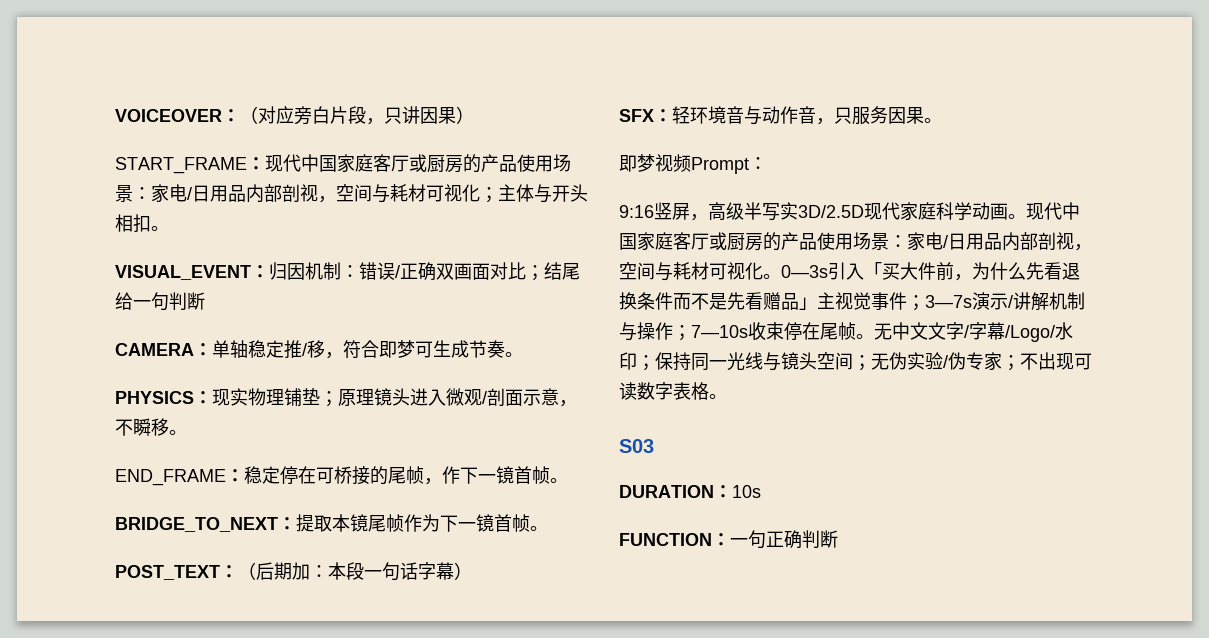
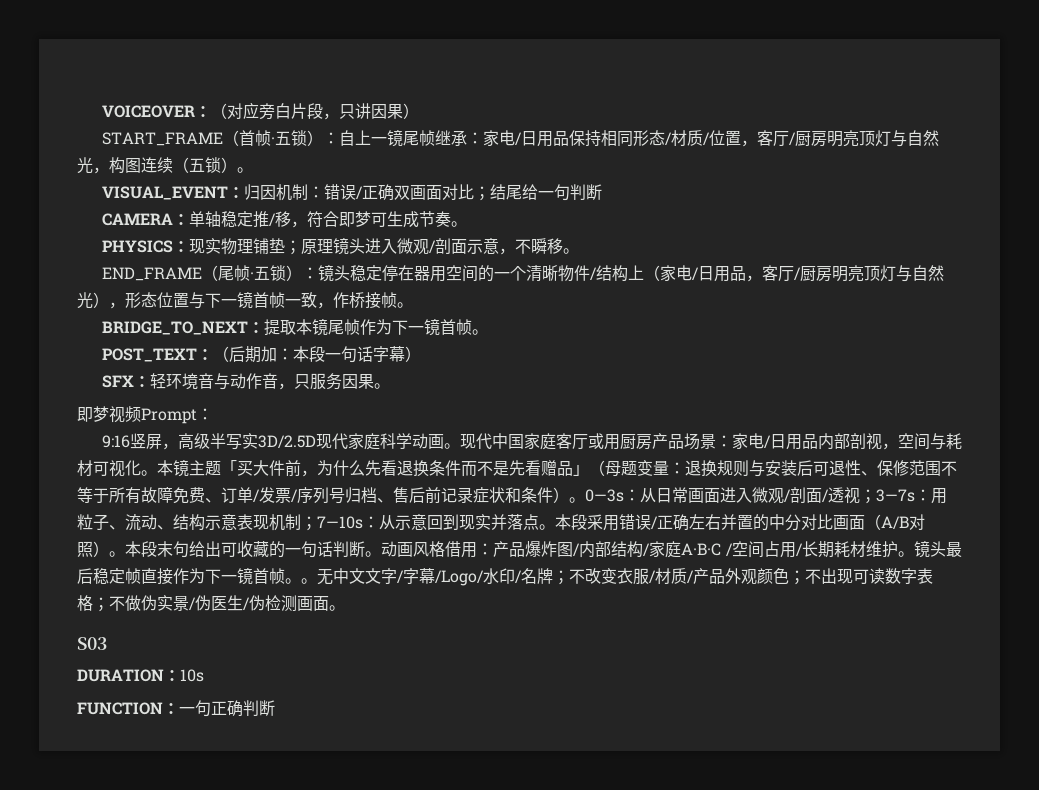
- START_FRAME：现代中国家庭客厅或厨房的产品使用场景：家电/日用品内部剖视，空间与耗材可视化；主体与开头相扣。
+ START_FRAME（首帧·五锁）：自上一镜尾帧继承：家电/日用品保持相同形态/材质/位置，客厅/厨房明亮顶灯与自然光，构图连续（五锁）。
- END_FRAME：稳定停在可桥接的尾帧，作下一镜首帧。
+ END_FRAME（尾帧·五锁）：镜头稳定停在器用空间的一个清晰物件/结构上（家电/日用品，客厅/厨房明亮顶灯与自然光），形态位置与下一镜首帧一致，作桥接帧。
- 现代中国家庭客厅或厨房的产品使用场景：家电/日用品内部剖视，空间与耗材可视化。
+ 现代中国家庭客厅或用厨房产品场景：家电/日用品内部剖视，空间与耗材可视化。
- 0—3s引入「买大件前，为什么先看退换条件而不是先看赠品」主视觉事件；3—7s演示/讲解机制与操作；7—10s收束停在尾帧。
+ 本镜主题「买大件前，为什么先看退换条件而不是先看赠品」（母题变量：退换规则与安装后可退性、保修范围不等于所有故障免费、订单/发票/序列号归档、售后前记录症状和条件）。0—3s：从日常画面进入微观/剖面/透视；3—7s：用粒子、流动、结构示意表现机制；7—10s：从示意回到现实并落点。本段采用错误/正确左右并置的中分对比画面（A/B对照）。本段末句给出可收藏的一句话判断。动画风格借用：产品爆炸图/内部结构/家庭A·B·C /空间占用/长期耗材维护。镜头最后稳定帧直接作为下一镜首帧。。
- 无中文文字/字幕/Logo/水印；保持同一光线与镜头空间；无伪实验/伪专家；不出现可读数字表格。
+ 无中文文字/字幕/Logo/水印/名牌；不改变衣服/材质/产品外观颜色；不出现可读数字表格；不做伪实景/伪医生/伪检测画面。

